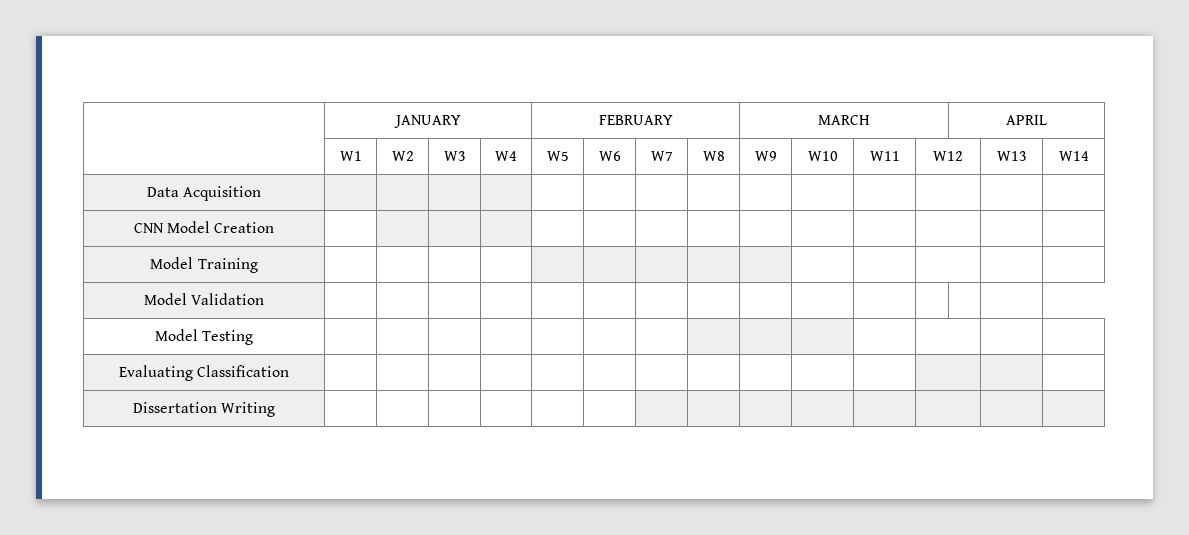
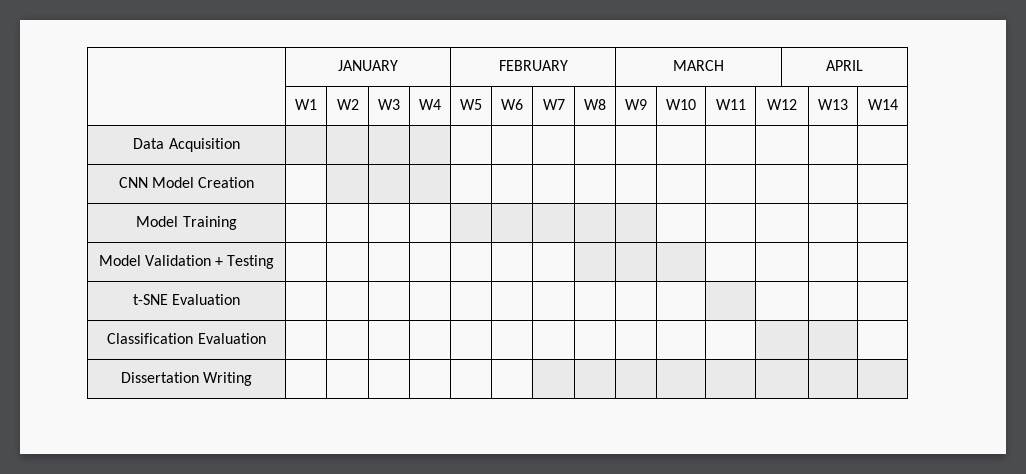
- Model Validation | | | | | | | | | | | | | |
- Model Testing | | | | | | | | | | | | | |
+ Model Validation + Testing | | | | | | | | | | | | | |
- Evaluating Classification | | | | | | | | | | | | | |
+ t-SNE Evaluation | | | | | | | | | | | | | |
+ Classification Evaluation | | | | | | | | | | | | | |

